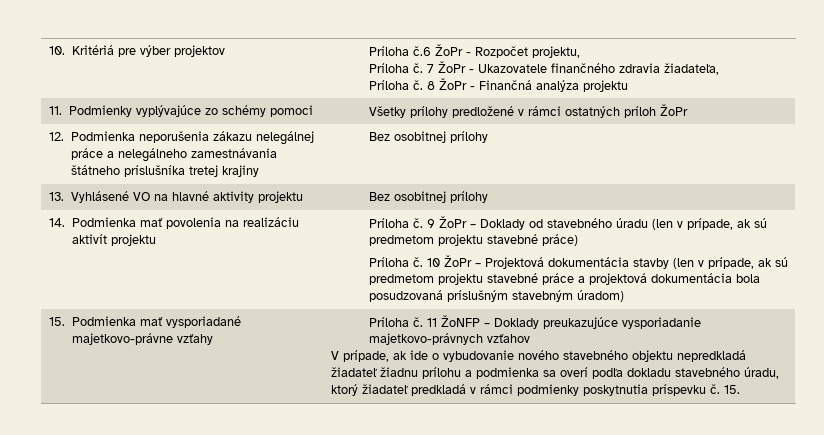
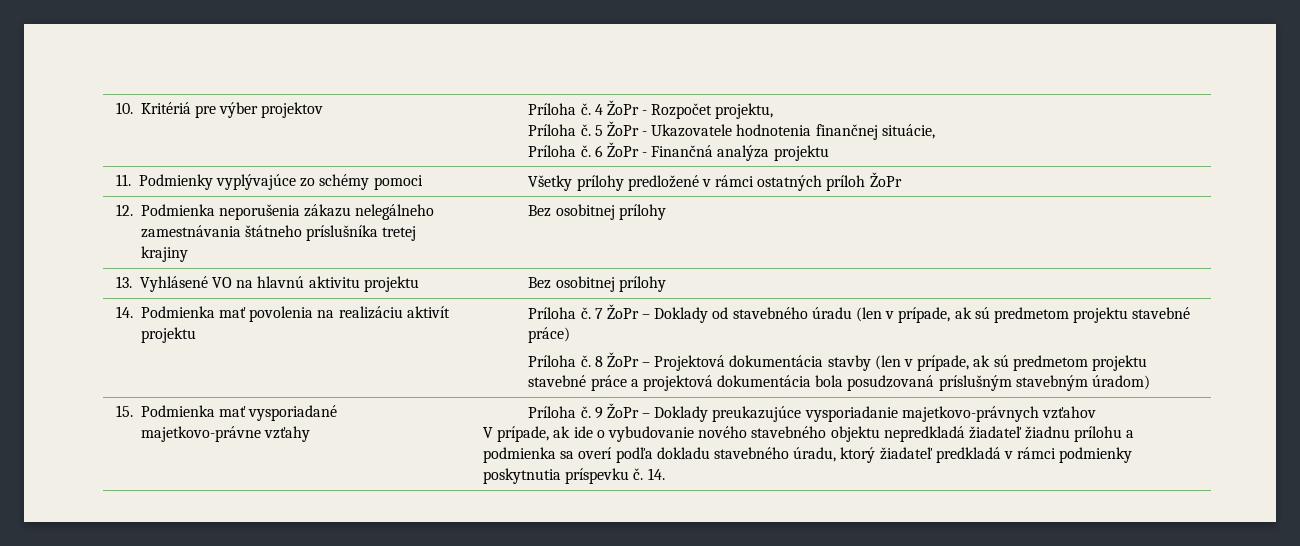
- 10. Kritériá pre výber projektov | Príloha č.6 ŽoPr - Rozpočet projektu,
- Príloha č. 7 ŽoPr - Ukazovatele finančného zdravia žiadateľa,
- Príloha č. 8 ŽoPr - Finančná analýza projektu
+ 10. Kritériá pre výber projektov | Príloha č. 4 ŽoPr - Rozpočet projektu,
+ Príloha č. 5 ŽoPr - Ukazovatele hodnotenia finančnej situácie,
+ Príloha č. 6 ŽoPr - Finančná analýza projektu
- 12. Podmienka neporušenia zákazu nelegálnej práce a nelegálneho zamestnávania štátneho príslušníka tretej krajiny | Bez osobitnej prílohy
+ 12. Podmienka neporušenia zákazu nelegálneho zamestnávania štátneho príslušníka tretej krajiny | Bez osobitnej prílohy
- 13. Vyhlásené VO na hlavné aktivity projektu | Bez osobitnej prílohy
+ 13. Vyhlásené VO na hlavnú aktivitu projektu | Bez osobitnej prílohy
- 9 ŽoPr – Doklady od stavebného úradu (len v prípade, ak sú predmetom projektu stavebné práce)
+ 7 ŽoPr – Doklady od stavebného úradu (len v prípade, ak sú predmetom projektu stavebné práce)
- 10 ŽoPr – Projektová dokumentácia stavby (len v prípade, ak sú predmetom projektu stavebné práce a projektová dokumentácia bola posudzovaná príslušným stavebným úradom)
+ 8 ŽoPr – Projektová dokumentácia stavby (len v prípade, ak sú predmetom projektu stavebné práce a projektová dokumentácia bola posudzovaná príslušným stavebným úradom)
- 11 ŽoNFP – Doklady preukazujúce vysporiadanie majetkovo-právnych vzťahov
+ 9 ŽoPr – Doklady preukazujúce vysporiadanie majetkovo-právnych vzťahov
- V prípade, ak ide o vybudovanie nového stavebného objektu nepredkladá žiadateľ žiadnu prílohu a podmienka sa overí podľa dokladu stavebného úradu, ktorý žiadateľ predkladá v rámci podmienky poskytnutia príspevku č. 15.
+ V prípade, ak ide o vybudovanie nového stavebného objektu nepredkladá žiadateľ žiadnu prílohu a podmienka sa overí podľa dokladu stavebného úradu, ktorý žiadateľ predkladá v rámci podmienky poskytnutia príspevku č. 14.

